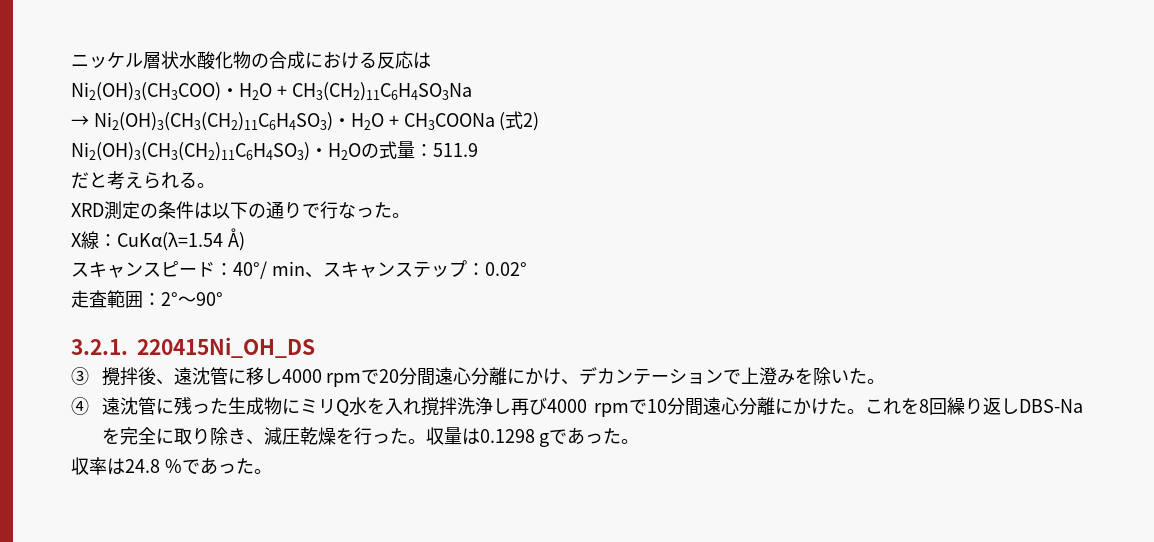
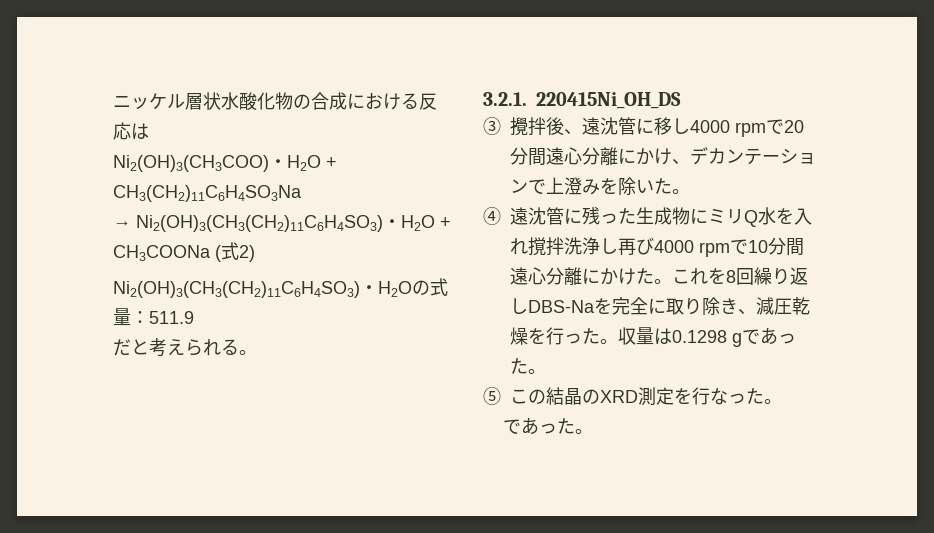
- XRD測定の条件は以下の通りで行なった。
- X線：CuKα(λ=1.54 Å)
- スキャンスピード：40°/ min、スキャンステップ：0.02°
- 走査範囲：2°〜90°
- 収率は24.8 %であった。
+ ⑤この結晶のXRD測定を行なった。
+ であった。

